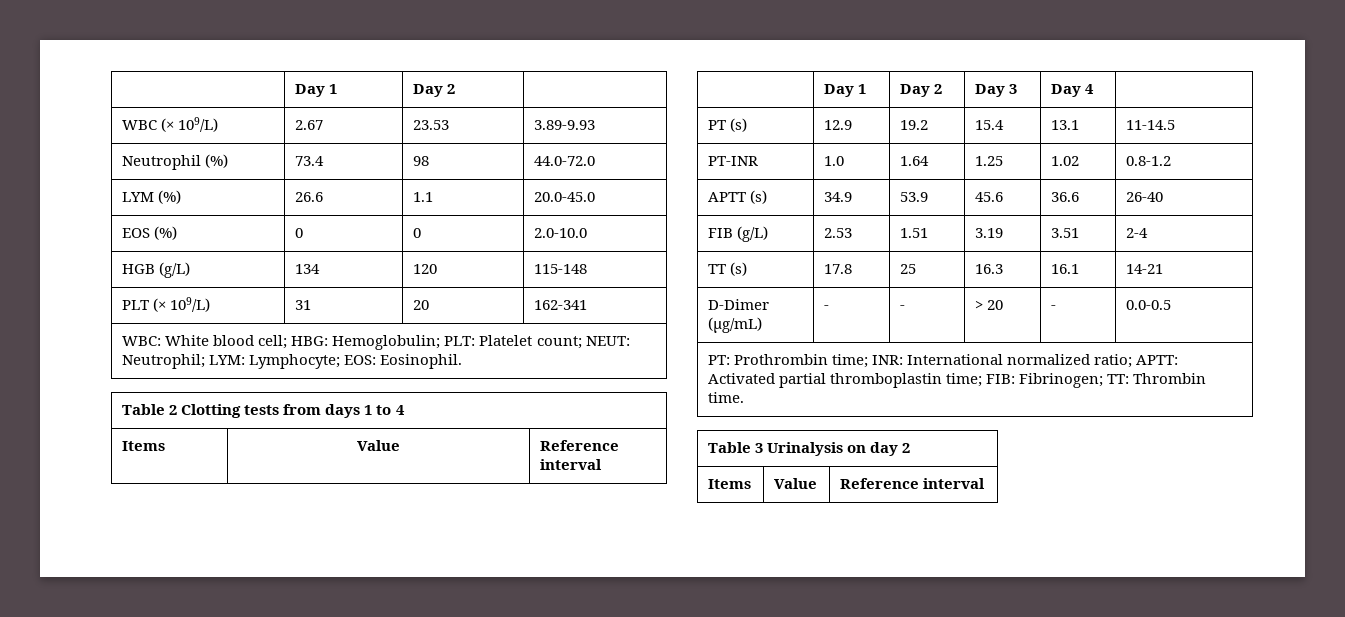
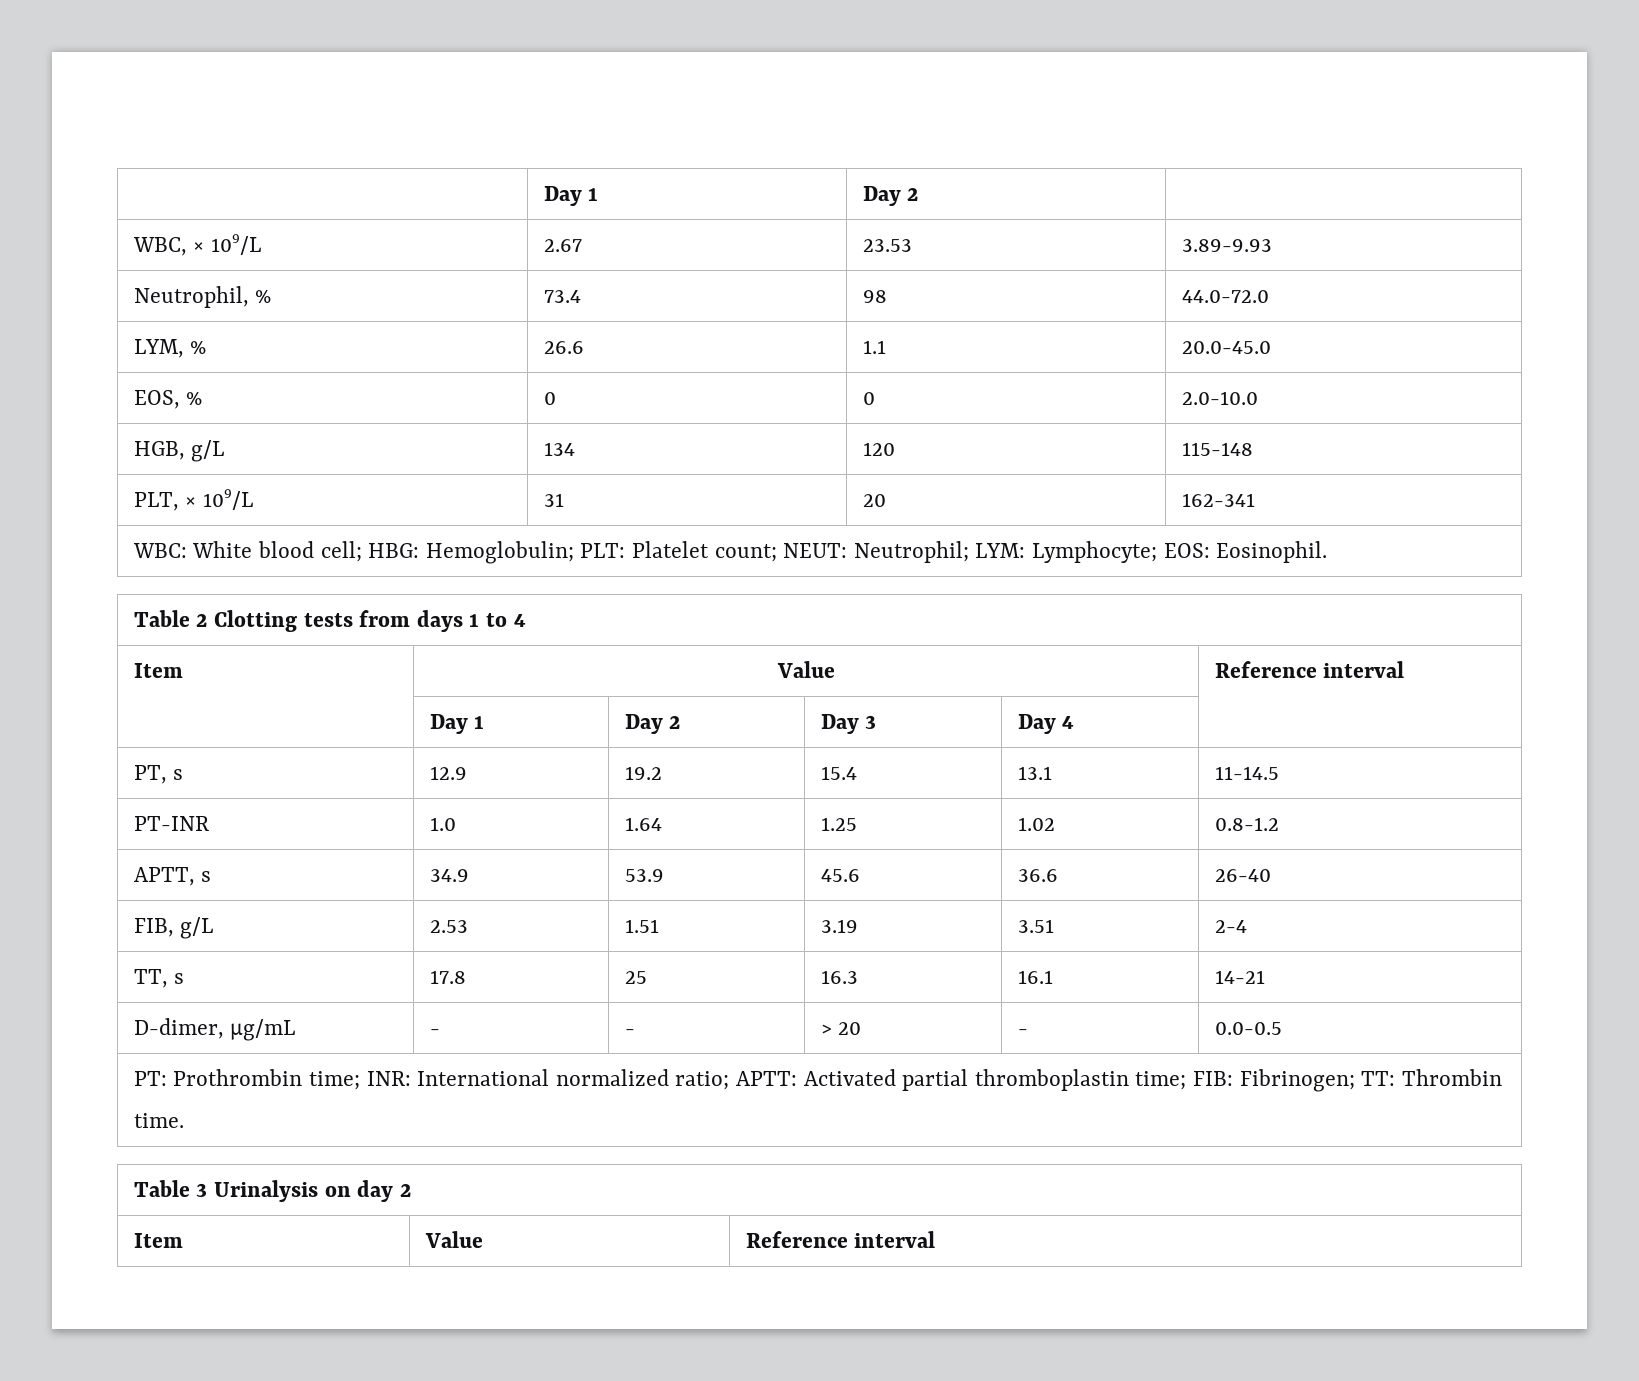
- WBC (× 109/L) | 2.67 | 23.53 | 3.89-9.93
+ WBC, × 109/L | 2.67 | 23.53 | 3.89-9.93
- Neutrophil (%) | 73.4 | 98 | 44.0-72.0
+ Neutrophil, % | 73.4 | 98 | 44.0-72.0
- LYM (%) | 26.6 | 1.1 | 20.0-45.0
+ LYM, % | 26.6 | 1.1 | 20.0-45.0
- EOS (%) | 0 | 0 | 2.0-10.0
+ EOS, % | 0 | 0 | 2.0-10.0
- HGB (g/L) | 134 | 120 | 115-148
+ HGB, g/L | 134 | 120 | 115-148
- PLT (× 109/L) | 31 | 20 | 162-341
+ PLT, × 109/L | 31 | 20 | 162-341
  Table 2 Clotting tests from days 1 to 4
- Items | Value | Reference interval
+ Item | Value | Reference interval
- PT (s) | 12.9 | 19.2 | 15.4 | 13.1 | 11-14.5
+ PT, s | 12.9 | 19.2 | 15.4 | 13.1 | 11-14.5
- APTT (s) | 34.9 | 53.9 | 45.6 | 36.6 | 26-40
+ APTT, s | 34.9 | 53.9 | 45.6 | 36.6 | 26-40
- FIB (g/L) | 2.53 | 1.51 | 3.19 | 3.51 | 2-4
+ FIB, g/L | 2.53 | 1.51 | 3.19 | 3.51 | 2-4
- TT (s) | 17.8 | 25 | 16.3 | 16.1 | 14-21
+ TT, s | 17.8 | 25 | 16.3 | 16.1 | 14-21
- D-Dimer (µg/mL) | - | - | > 20 | - | 0.0-0.5
+ D-dimer, µg/mL | - | - | > 20 | - | 0.0-0.5
  Table 3 Urinalysis on day 2
- Items | Value | Reference interval
+ Item | Value | Reference interval

